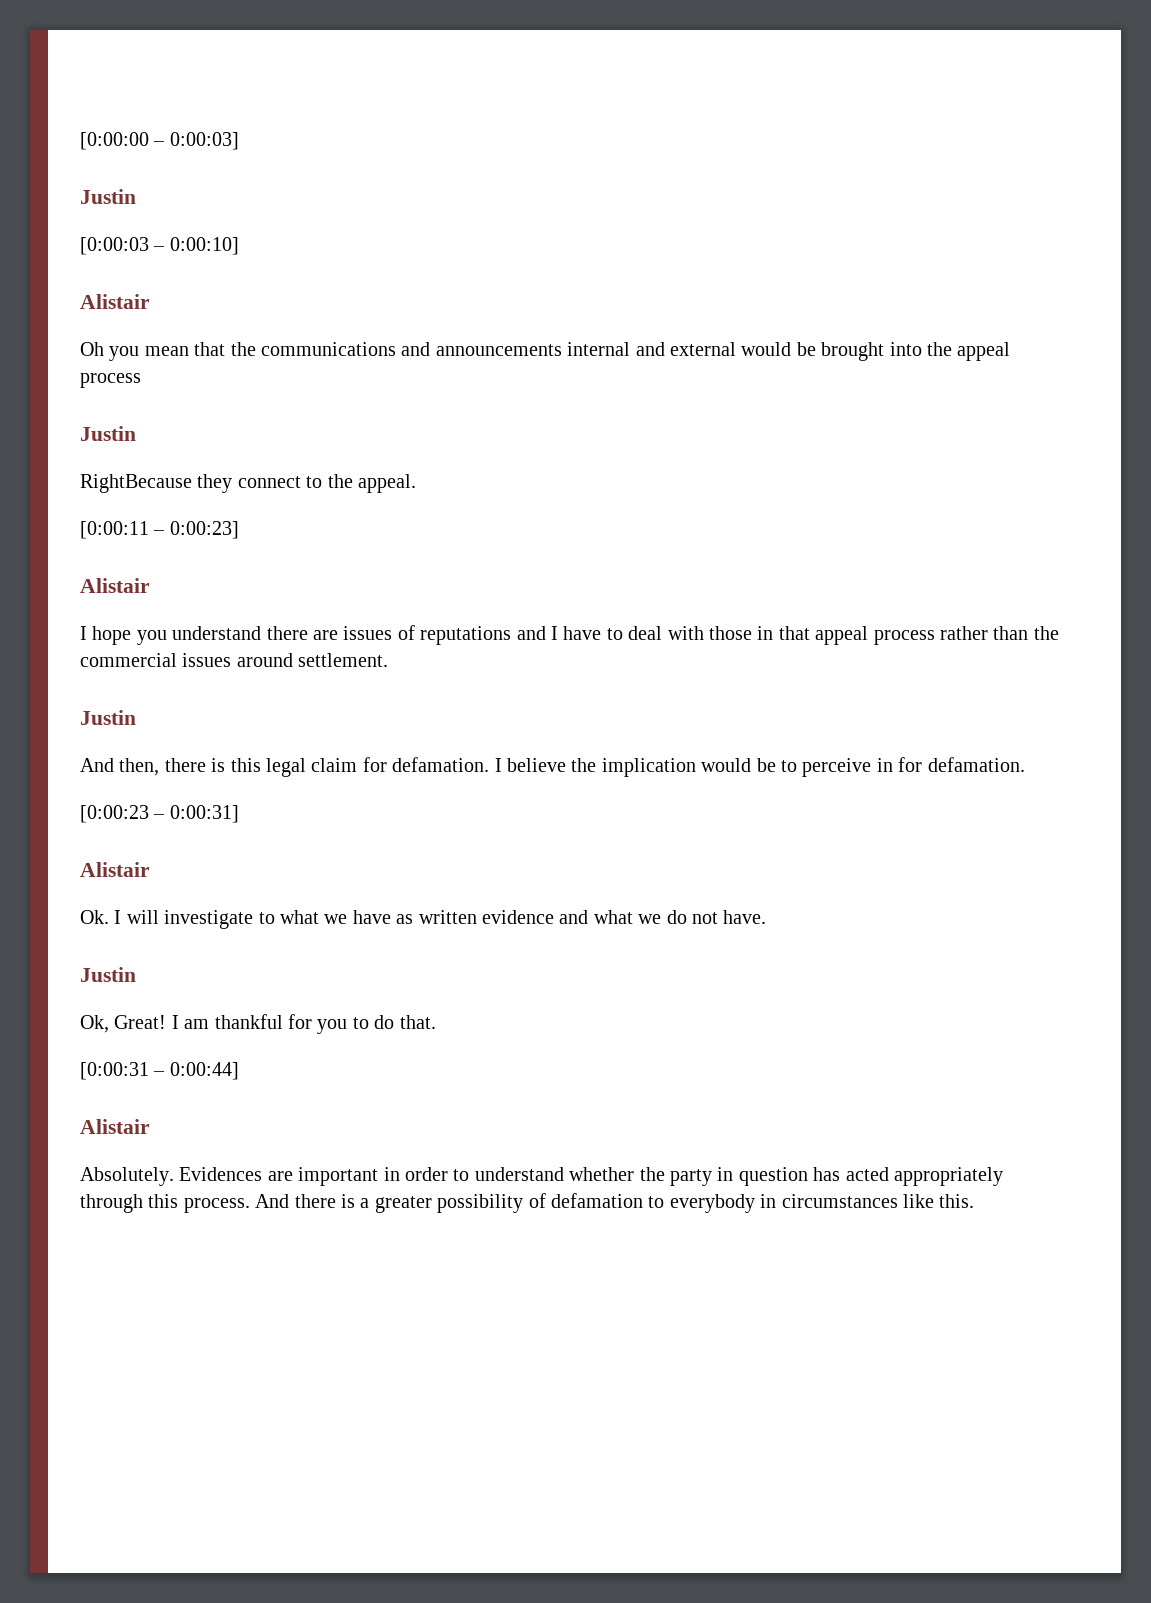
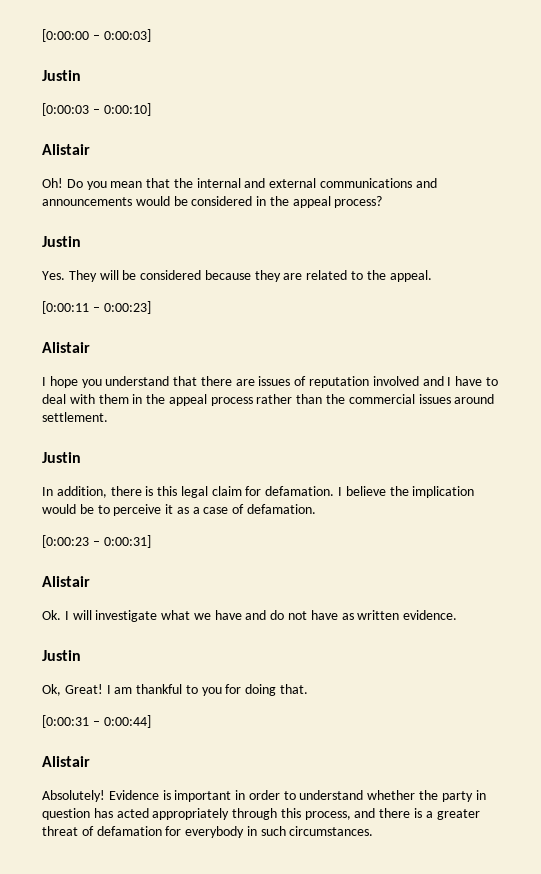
- Oh you mean that the communications and announcements internal and external would be brought into the appeal process
+ Oh! Do you mean that the internal and external communications and announcements would be considered in the appeal process?
  Justin
- RightBecause they connect to the appeal.
+ Yes. They will be considered because they are related to the appeal.
- I hope you understand there are issues of reputations and I have to deal with those in that appeal process rather than the commercial issues around settlement.
+ I hope you understand that there are issues of reputation involved and I have to deal with them in the appeal process rather than the commercial issues around settlement.
- And then, there is this legal claim for defamation.
+ In addition, there is this legal claim for defamation.
- I believe the implication would be to perceive in for defamation.
+ I believe the implication would be to perceive it as a case of defamation.
- Ok. I will investigate to what we have as written evidence and what we do not have.
+ Ok. I will investigate what we have and do not have as written evidence.
- I am thankful for you to do that.
+ I am thankful to you for doing that.
- Absolutely. Evidences are important in order to understand whether the party in question has acted appropriately through this process. And there is a greater possibility of defamation to everybody in circumstances like this.
+ Absolutely! Evidence is important in order to understand whether the party in question has acted appropriately through this process, and there is a greater threat of defamation for everybody in such circumstances.

